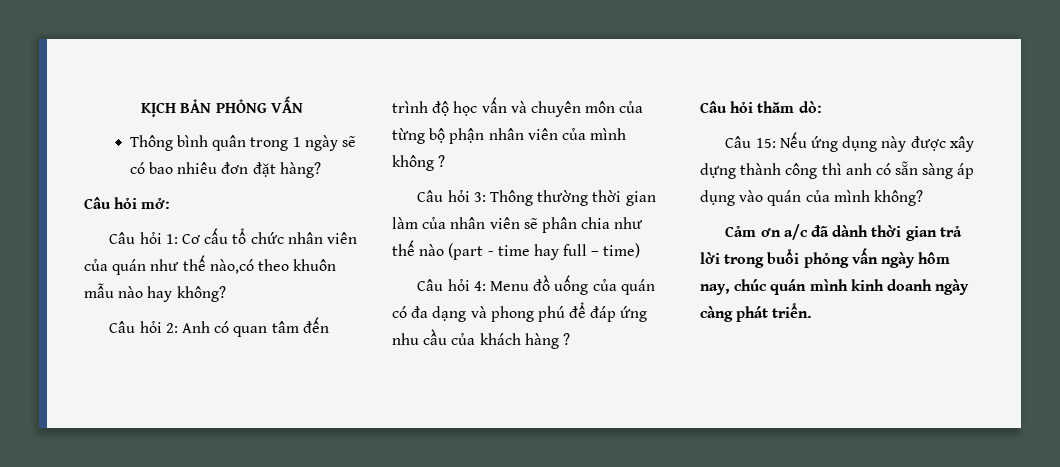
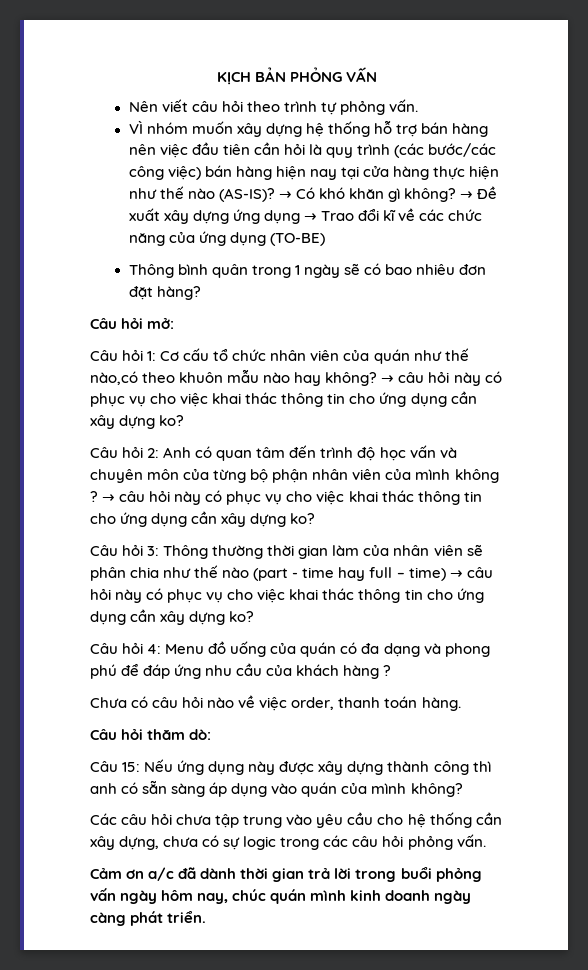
+ Nên viết câu hỏi theo trình tự phỏng vấn.
+ VÌ nhóm muốn xây dựng hệ thống hỗ trợ bán hàng nên việc đầu tiên cần hỏi là quy trình (các bước/các công việc) bán hàng hiện nay tại cửa hàng thực hiện như thế nào (AS-IS)? → Có khó khăn gì không? → Đề xuất xây dựng ứng dụng → Trao đổi kĩ về các chức năng của ứng dụng (TO-BE)
- Câu hỏi 1: Cơ cấu tổ chức nhân viên của quán như thế nào,có theo khuôn mẫu nào hay không?
+ Câu hỏi 1: Cơ cấu tổ chức nhân viên của quán như thế nào,có theo khuôn mẫu nào hay không? → câu hỏi này có phục vụ cho việc khai thác thông tin cho ứng dụng cần xây dựng ko?
- Câu hỏi 2: Anh có quan tâm đến trình độ học vấn và chuyên môn của từng bộ phận nhân viên của mình không ?
+ Câu hỏi 2: Anh có quan tâm đến trình độ học vấn và chuyên môn của từng bộ phận nhân viên của mình không ? → câu hỏi này có phục vụ cho việc khai thác thông tin cho ứng dụng cần xây dựng ko?
- Câu hỏi 3: Thông thường thời gian làm của nhân viên sẽ phân chia như thế nào (part - time hay full – time)
+ Câu hỏi 3: Thông thường thời gian làm của nhân viên sẽ phân chia như thế nào (part - time hay full – time) → câu hỏi này có phục vụ cho việc khai thác thông tin cho ứng dụng cần xây dựng ko?
+ Chưa có câu hỏi nào về việc order, thanh toán hàng.
+ Các câu hỏi chưa tập trung vào yêu cầu cho hệ thống cần xây dựng, chưa có sự logic trong các câu hỏi phỏng vấn.

